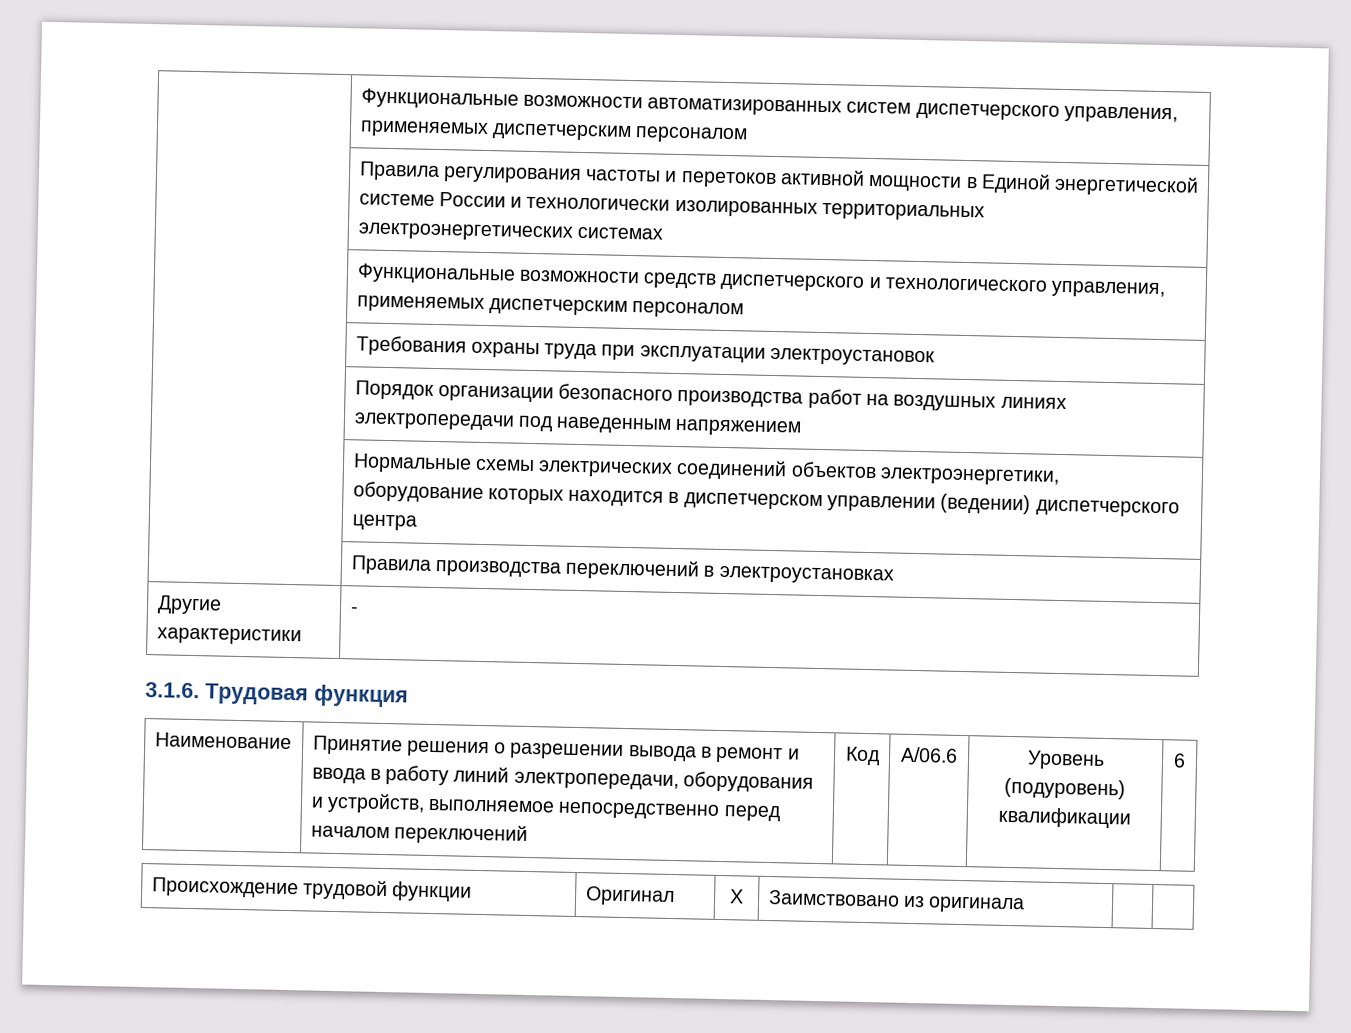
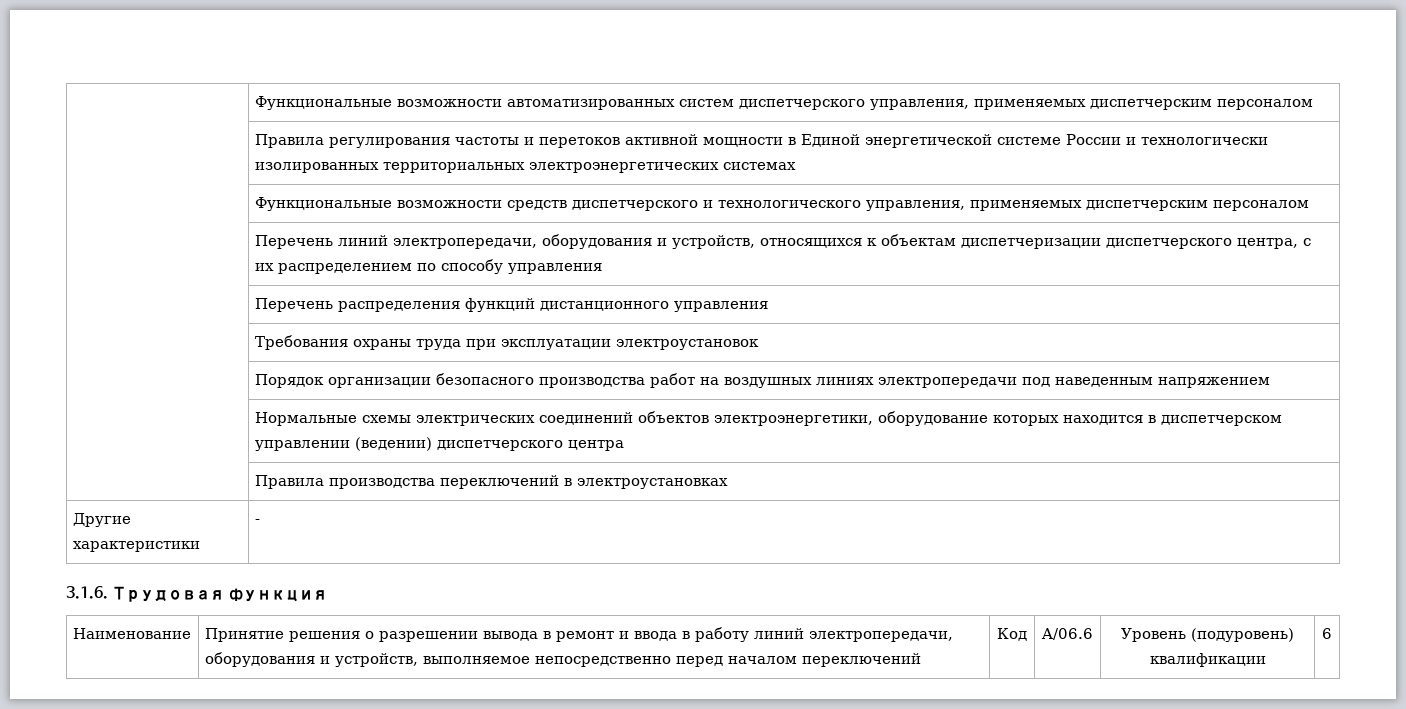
+ | Перечень линий электропередачи, оборудования и устройств, относящихся к объектам диспетчеризации диспетчерского центра, с их распределением по способу управления
+ | Перечень распределения функций дистанционного управления
- Происхождение трудовой функции | Оригинал | X | Заимствовано из оригинала | |

